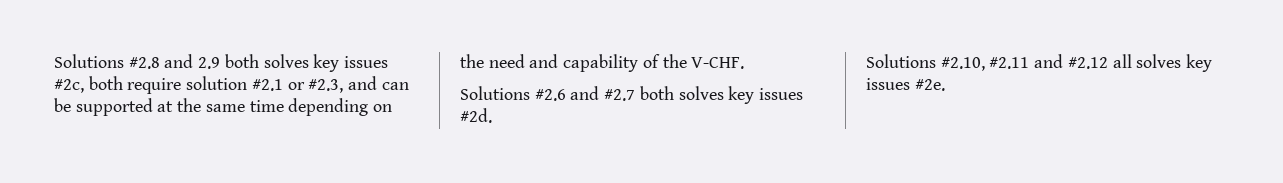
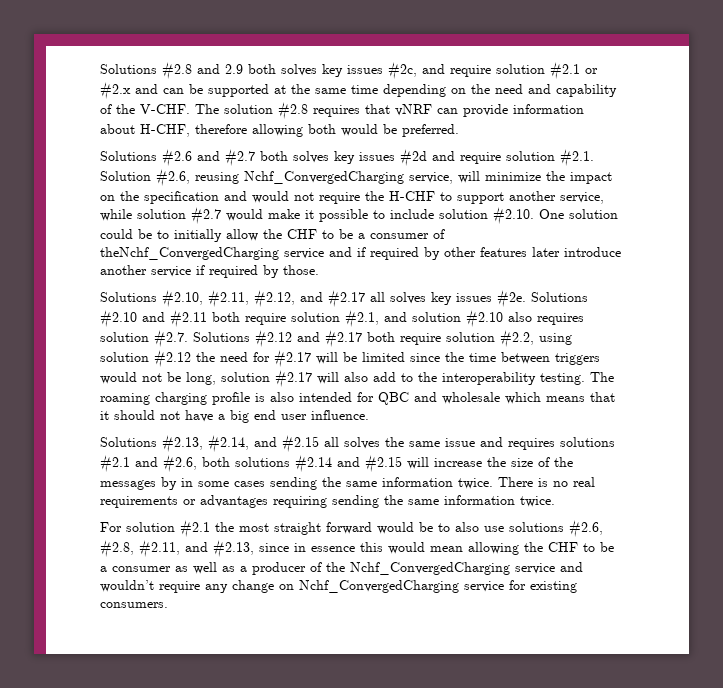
- Solutions #2.8 and 2.9 both solves key issues #2c, both require solution #2.1 or #2.3, and can be supported at the same time depending on the need and capability of the V-CHF.
+ Solutions #2.8 and 2.9 both solves key issues #2c, and require solution #2.1 or #2.x and can be supported at the same time depending on the need and capability of the V-CHF. The solution #2.8 requires that vNRF can provide information about H-CHF, therefore allowing both would be preferred.
- Solutions #2.6 and #2.7 both solves key issues #2d.
- Solutions #2.10, #2.11 and #2.12 all solves key issues #2e.
+ Solutions #2.6 and #2.7 both solves key issues #2d and require solution #2.1. Solution #2.6, reusing Nchf_ConvergedCharging service, will minimize the impact on the specification and would not require the H-CHF to support another service, while solution #2.7 would make it possible to include solution #2.10. One solution could be to initially allow the CHF to be a consumer of theNchf_ConvergedCharging service and if required by other features later introduce another service if required by those.
+ Solutions #2.10, #2.11, #2.12, and #2.17 all solves key issues #2e.
+ Solutions #2.10 and #2.11 both require solution #2.1, and solution #2.10 also requires solution #2.7. Solutions #2.12 and #2.17 both require solution #2.2, using solution #2.12 the need for #2.17 will be limited since the time between triggers would not be long, solution #2.17 will also add to the interoperability testing. The roaming charging profile is also intended for QBC and wholesale which means that it should not have a big end user influence.
+ Solutions #2.13, #2.14, and #2.15 all solves the same issue and requires solutions #2.1 and #2.6, both solutions #2.14 and #2.15 will increase the size of the messages by in some cases sending the same information twice. There is no real requirements or advantages requiring sending the same information twice.
+ For solution #2.1 the most straight forward would be to also use solutions #2.6, #2.8, #2.11, and #2.13, since in essence this would mean allowing the CHF to be a consumer as well as a producer of the Nchf_ConvergedCharging service and wouldn’t require any change on Nchf_ConvergedCharging service for existing consumers.

